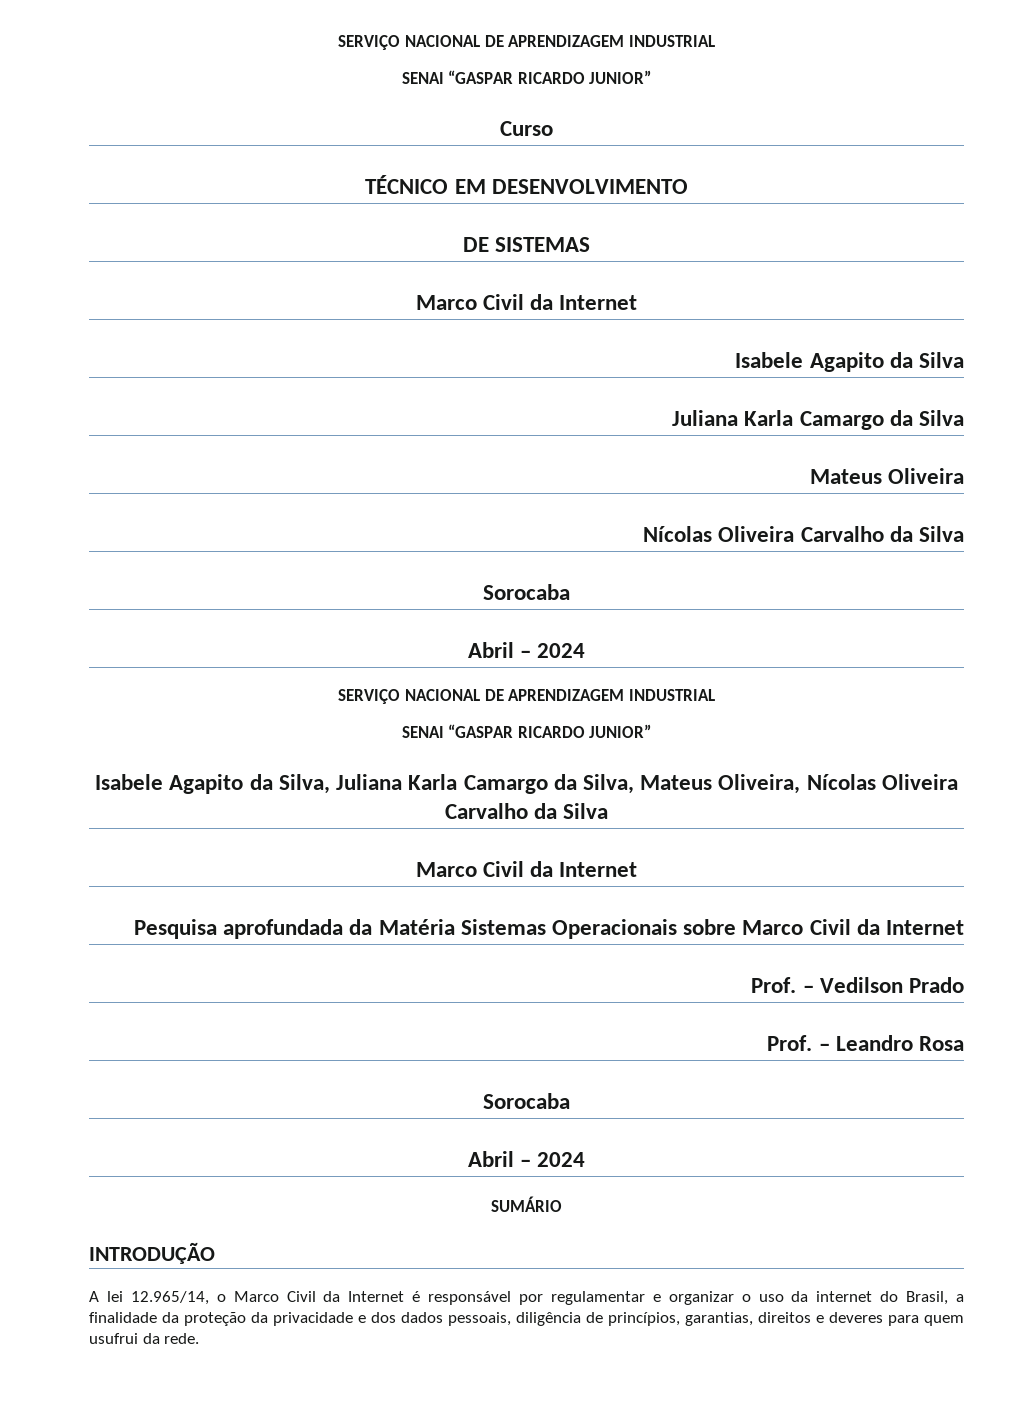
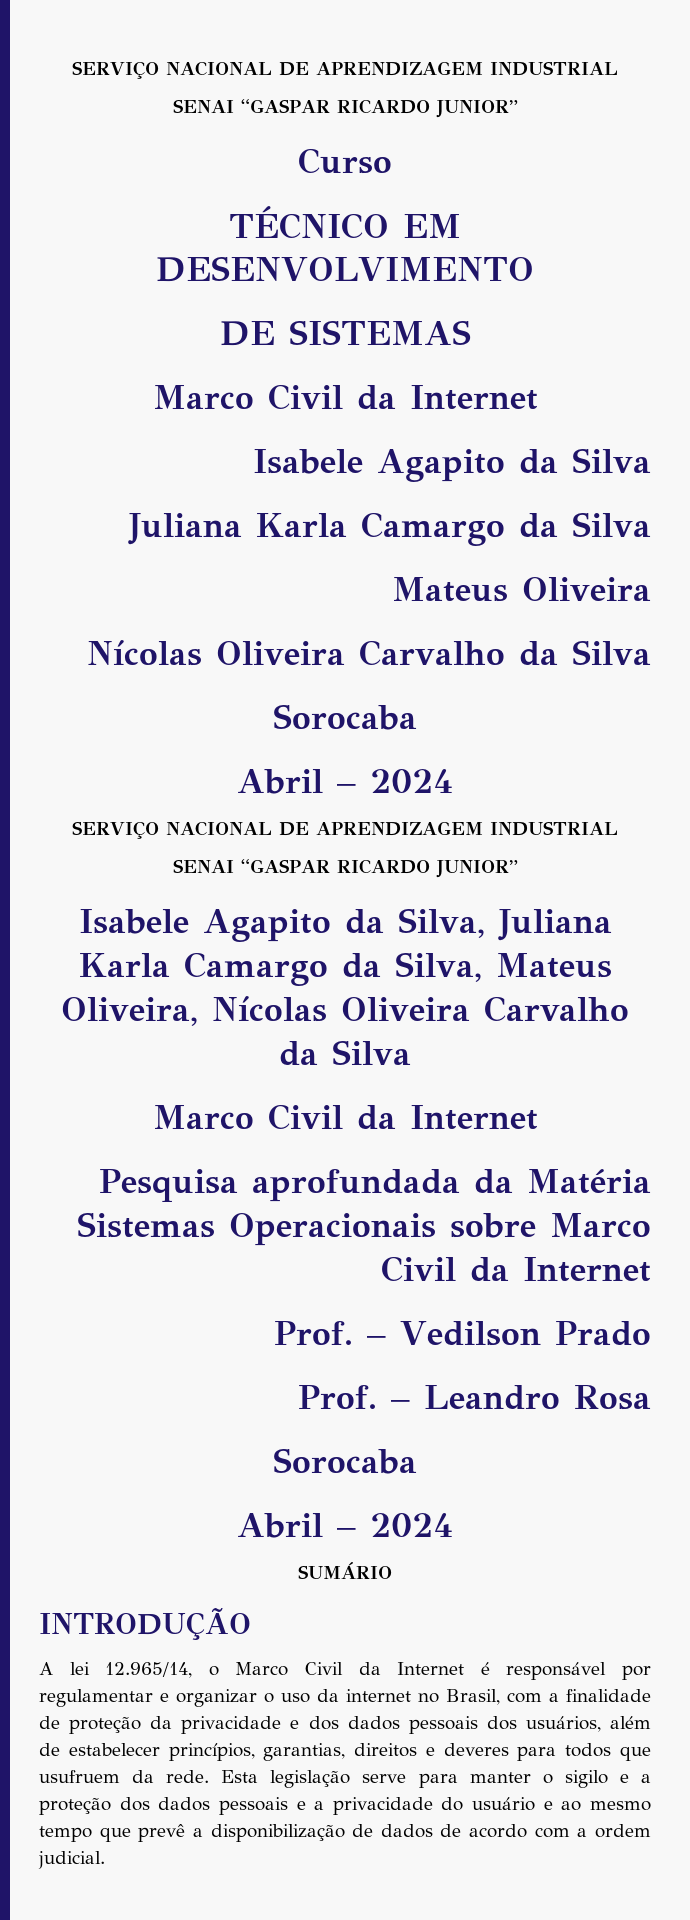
- A lei 12.965/14, o Marco Civil da Internet é responsável por regulamentar e organizar o uso da internet do Brasil, a finalidade da proteção da privacidade e dos dados pessoais, diligência de princípios, garantias, direitos e deveres para quem usufrui da rede.
+ A lei 12.965/14, o Marco Civil da Internet é responsável por regulamentar e organizar o uso da internet no Brasil, com a finalidade de proteção da privacidade e dos dados pessoais dos usuários, além de estabelecer princípios, garantias, direitos e deveres para todos que usufruem da rede. Esta legislação serve para manter o sigilo e a proteção dos dados pessoais e a privacidade do usuário e ao mesmo tempo que prevê a disponibilização de dados de acordo com a ordem judicial.

